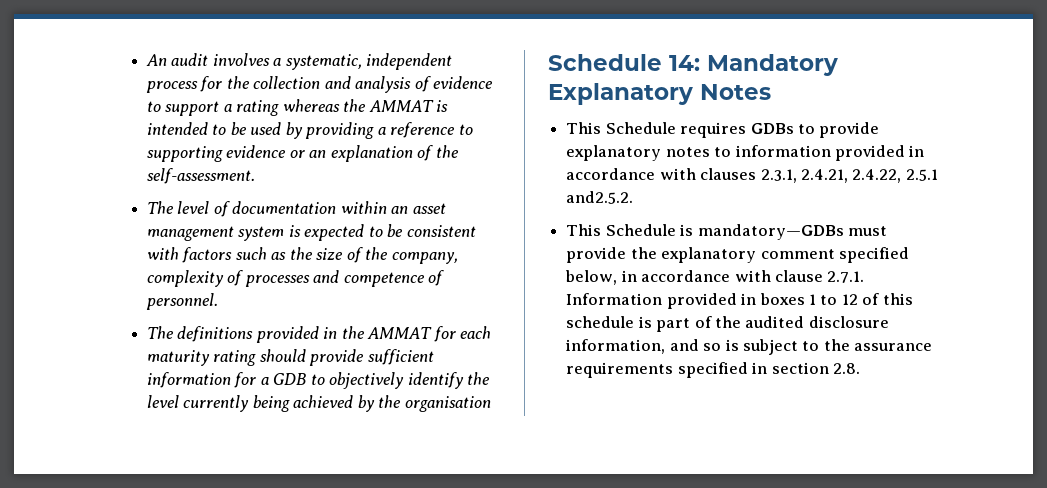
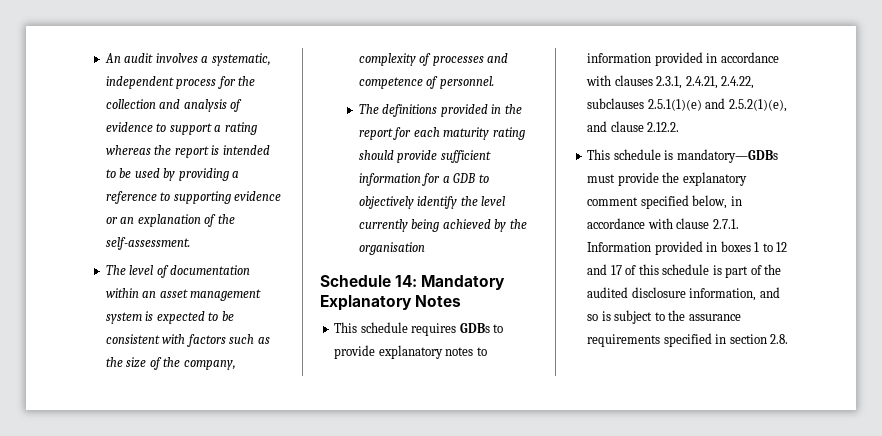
- An audit involves a systematic, independent process for the collection and analysis of evidence to support a rating whereas the AMMAT is intended to be used by providing a reference to supporting evidence or an explanation of the self-assessment.
+ An audit involves a systematic, independent process for the collection and analysis of evidence to support a rating whereas the report is intended to be used by providing a reference to supporting evidence or an explanation of the self-assessment.
- The definitions provided in the AMMAT for each maturity rating should provide sufficient information for a GDB to objectively identify the level currently being achieved by the organisation
+ The definitions provided in the report for each maturity rating should provide sufficient information for a GDB to objectively identify the level currently being achieved by the organisation
- This Schedule requires GDBs to provide explanatory notes to information provided in accordance with clauses 2.3.1, 2.4.21, 2.4.22, 2.5.1 and2.5.2.
- This Schedule is mandatory—GDBs must provide the explanatory comment specified below, in accordance with clause 2.7.1. Information provided in boxes 1 to 12 of this schedule is part of the audited disclosure information, and so is subject to the assurance requirements specified in section 2.8.
+ This schedule requires GDBs to provide explanatory notes to information provided in accordance with clauses 2.3.1, 2.4.21, 2.4.22, subclauses 2.5.1(1)(e) and 2.5.2(1)(e), and clause 2.12.2.
+ This schedule is mandatory—GDBs must provide the explanatory comment specified below, in accordance with clause 2.7.1. Information provided in boxes 1 to 12 and 17 of this schedule is part of the audited disclosure information, and so is subject to the assurance requirements specified in section 2.8.

